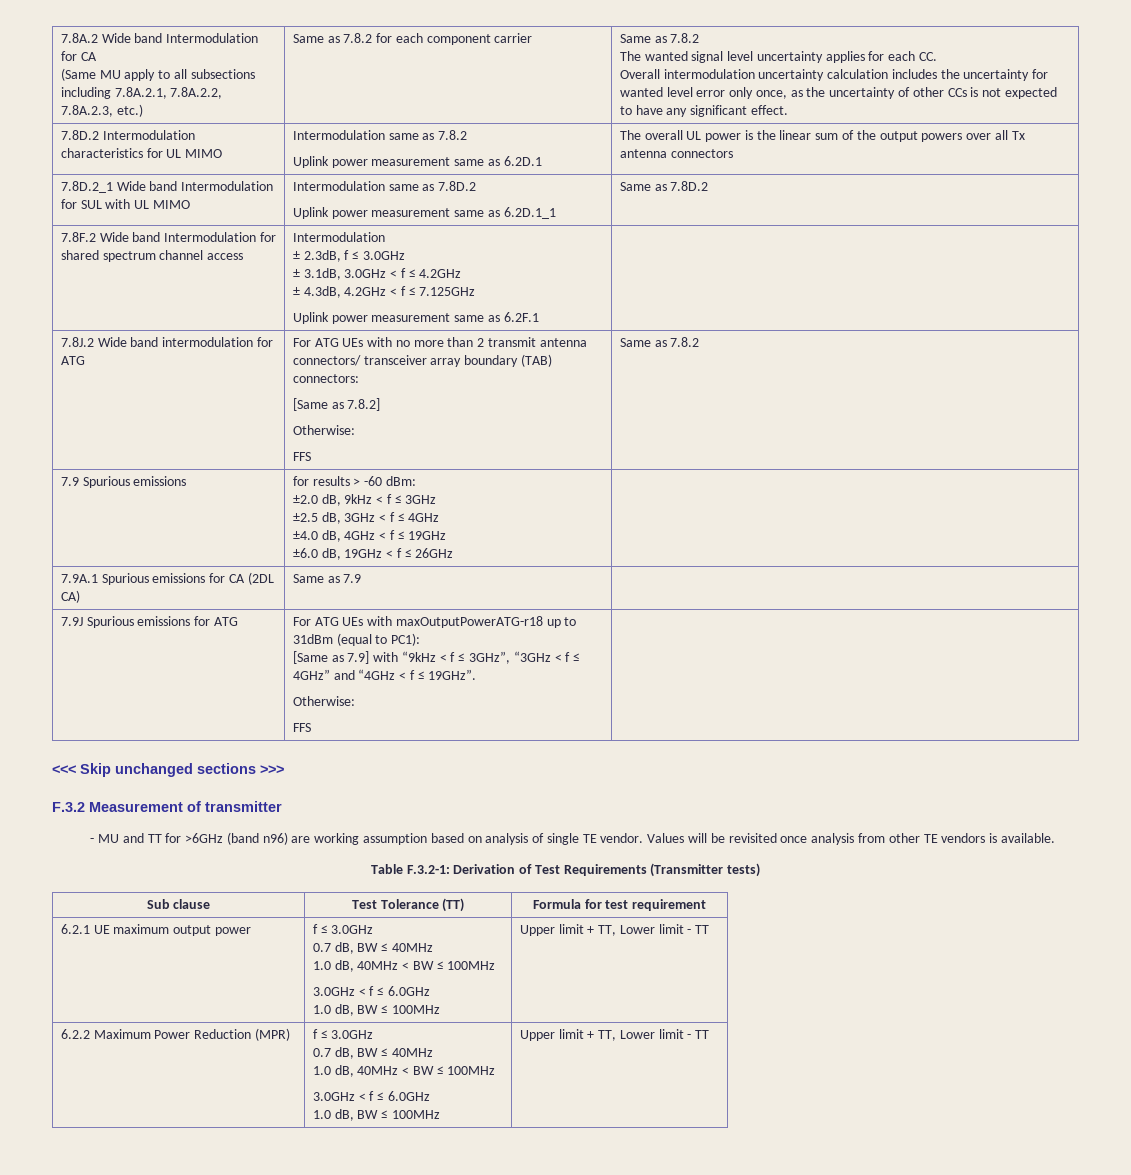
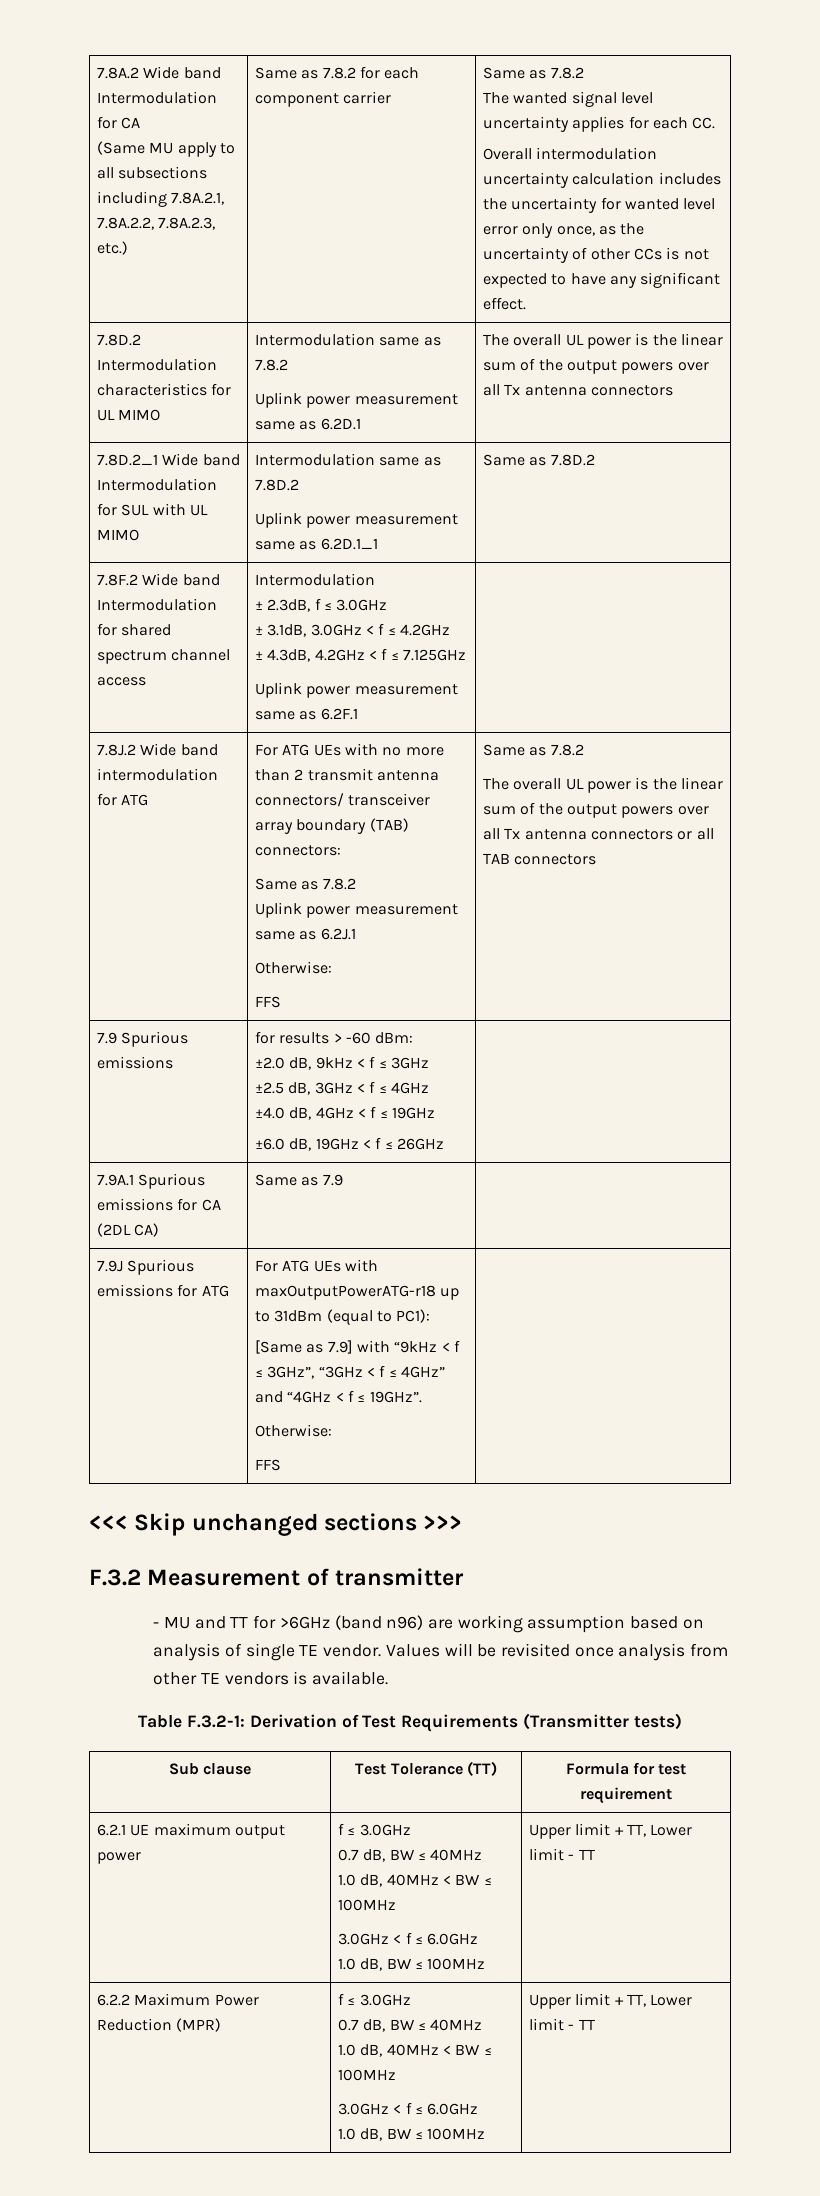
  For ATG UEs with no more than 2 transmit antenna connectors/ transceiver array boundary (TAB) connectors:
- [Same as 7.8.2]
+ Same as 7.8.2
+ Uplink power measurement same as 6.2J.1
+ The overall UL power is the linear sum of the output powers over all Tx antenna connectors or all TAB connectors

